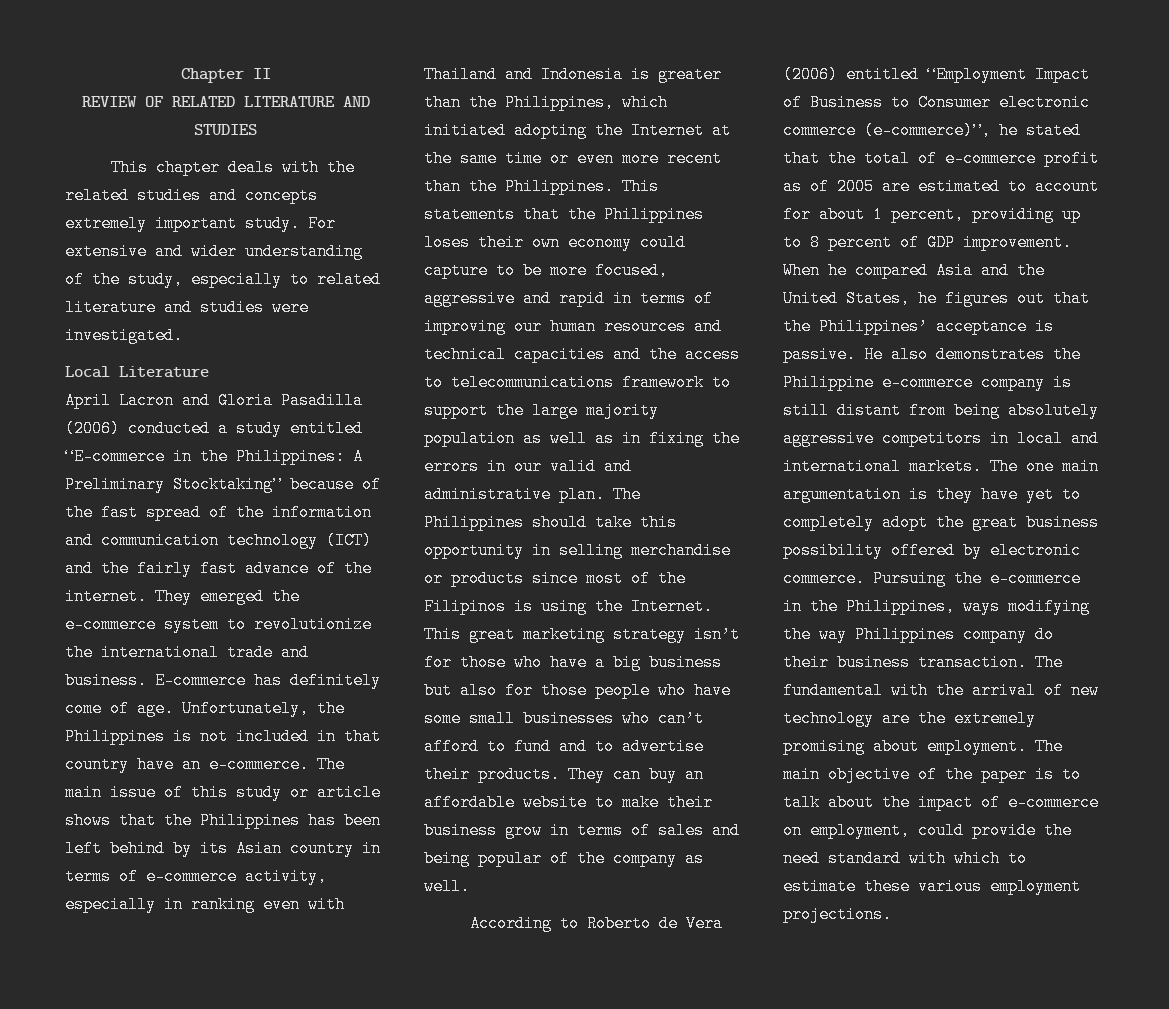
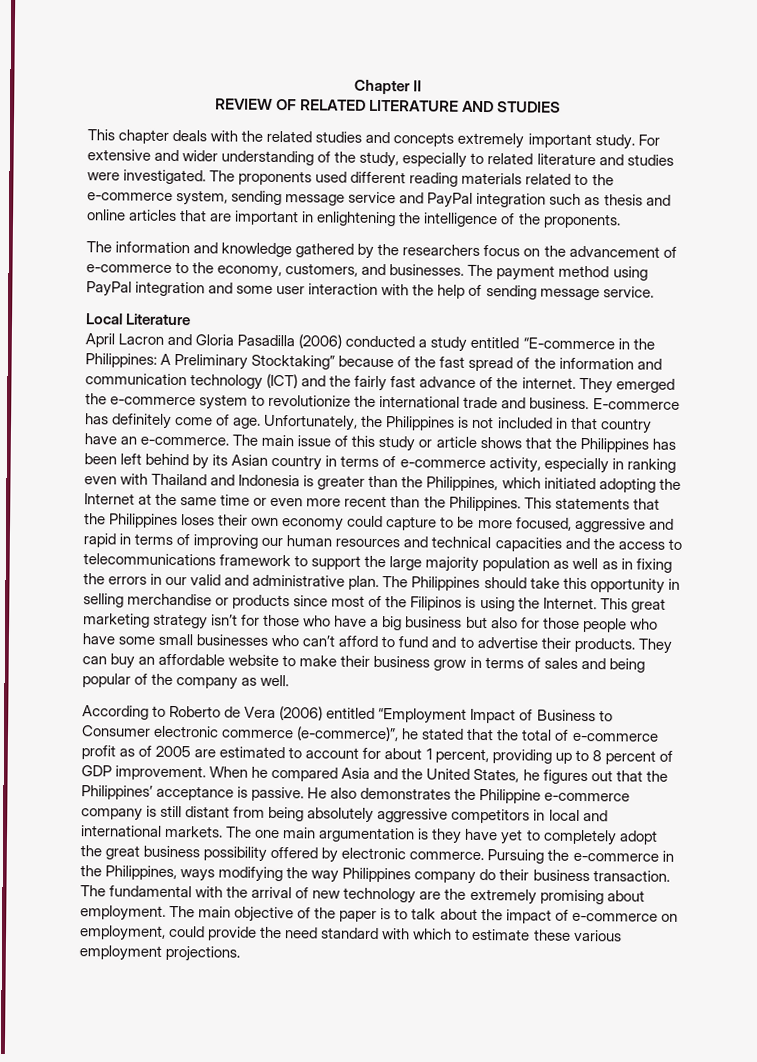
+ The proponents used different reading materials related to the e-commerce system, sending message service and PayPal integration such as thesis and online articles that are important in enlightening the intelligence of the proponents.
+ The information and knowledge gathered by the researchers focus on the advancement of e-commerce to the economy, customers, and businesses. The payment method using PayPal integration and some user interaction with the help of sending message service.

